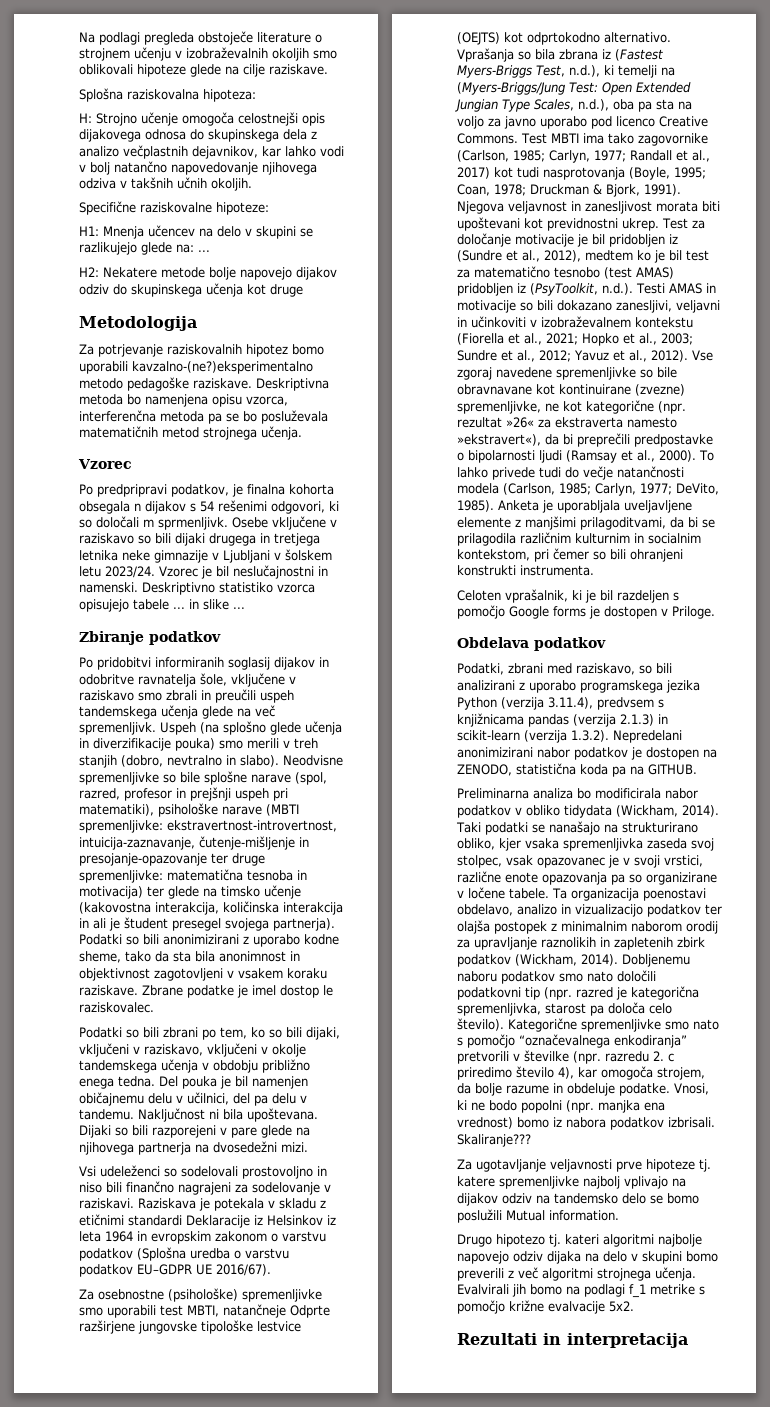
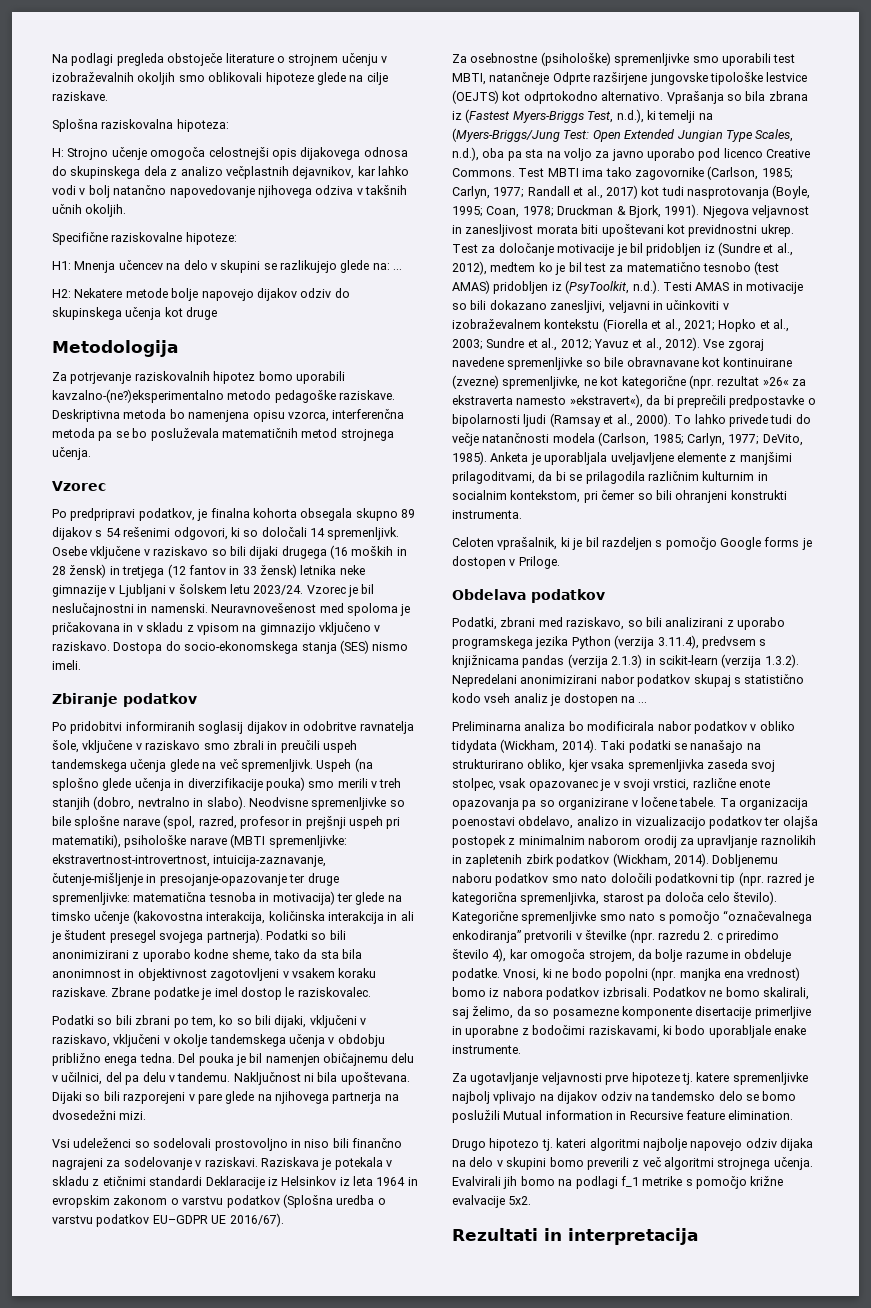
- Po predpripravi podatkov, je finalna kohorta obsegala n dijakov s 54 rešenimi odgovori, ki so določali m sprmenljivk.
+ Po predpripravi podatkov, je finalna kohorta obsegala skupno 89 dijakov s 54 rešenimi odgovori, ki so določali 14 spremenljivk.
- Osebe vključene v raziskavo so bili dijaki drugega in tretjega letnika neke gimnazije v Ljubljani v šolskem letu 2023/24.
+ Osebe vključene v raziskavo so bili dijaki drugega (16 moških in 28 žensk) in tretjega (12 fantov in 33 žensk) letnika neke gimnazije v Ljubljani v šolskem letu 2023/24.
- Deskriptivno statistiko vzorca opisujejo tabele ... in slike ...
+ Neuravnovešenost med spoloma je pričakovana in v skladu z vpisom na gimnazijo vključeno v raziskavo. Dostopa do socio-ekonomskega stanja (SES) nismo imeli.
- Podatki, zbrani med raziskavo, so bili analizirani z uporabo programskega jezika Python (verzija 3.11.4), predvsem s knjižnicama pandas (verzija 2.1.3) in scikit-learn (verzija 1.3.2). Nepredelani anonimizirani nabor podatkov je dostopen na ZENODO, statistična koda pa na GITHUB.
+ Podatki, zbrani med raziskavo, so bili analizirani z uporabo programskega jezika Python (verzija 3.11.4), predvsem s knjižnicama pandas (verzija 2.1.3) in scikit-learn (verzija 1.3.2). Nepredelani anonimizirani nabor podatkov skupaj s statistično kodo vseh analiz je dostopen na ...
- Skaliranje???
+ Podatkov ne bomo skalirali, saj želimo, da so posamezne komponente disertacije primerljive in uporabne z bodočimi raziskavami, ki bodo uporabljale enake instrumente.
- Za ugotavljanje veljavnosti prve hipoteze tj. katere spremenljivke najbolj vplivajo na dijakov odziv na tandemsko delo se bomo poslužili Mutual information.
+ Za ugotavljanje veljavnosti prve hipoteze tj. katere spremenljivke najbolj vplivajo na dijakov odziv na tandemsko delo se bomo poslužili Mutual information in Recursive feature elimination.

